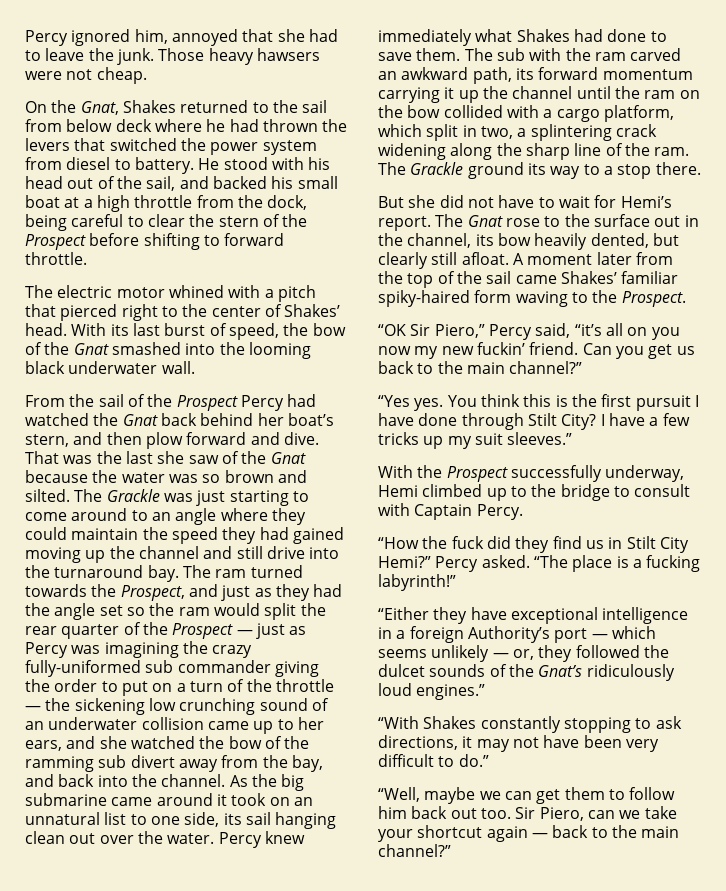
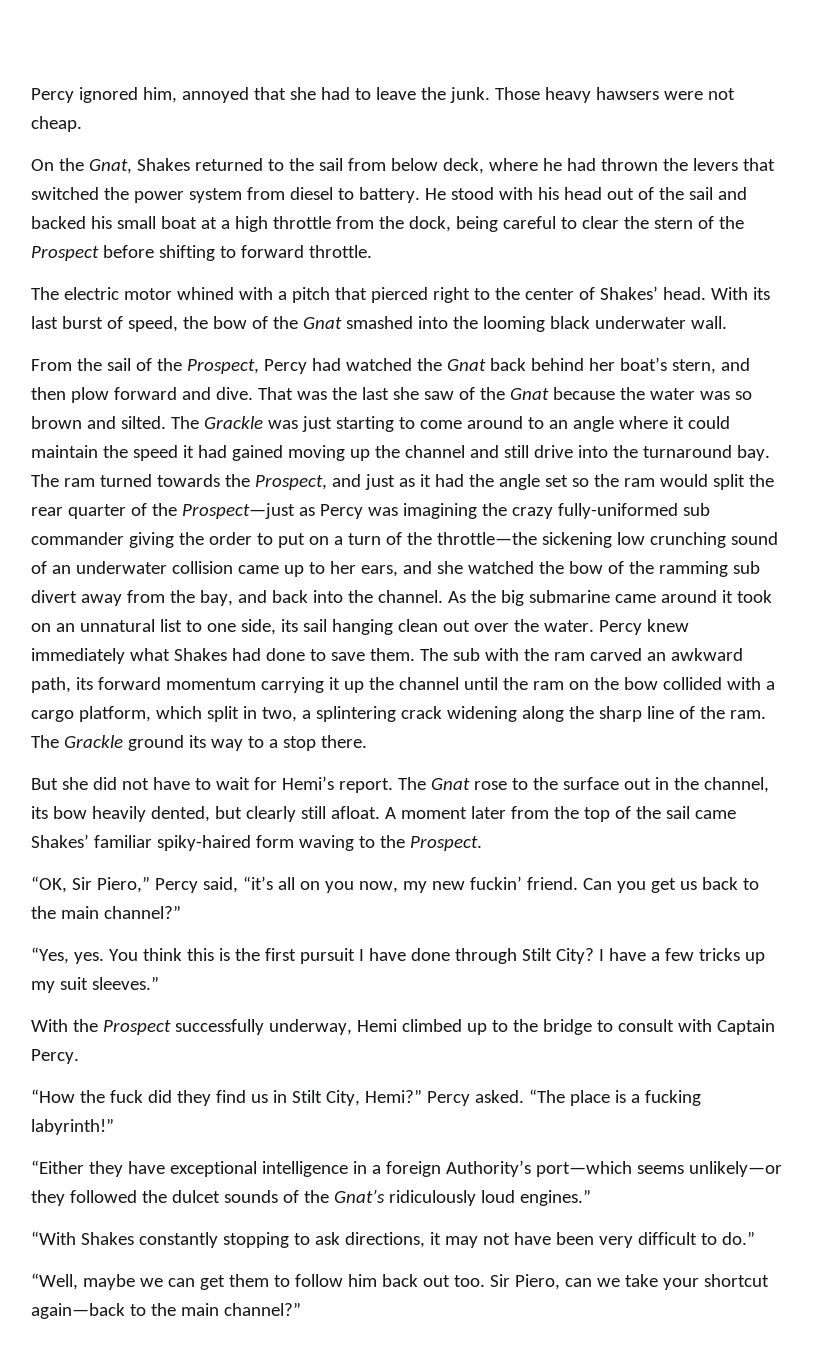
- On the Gnat, Shakes returned to the sail from below deck where he had thrown the levers that switched the power system from diesel to battery.
+ On the Gnat, Shakes returned to the sail from below deck, where he had thrown the levers that switched the power system from diesel to battery.
- He stood with his head out of the sail, and backed his small boat at a high throttle from the dock, being careful to clear the stern of the Prospect before shifting to forward throttle.
+ He stood with his head out of the sail and backed his small boat at a high throttle from the dock, being careful to clear the stern of the Prospect before shifting to forward throttle.
- From the sail of the Prospect Percy had watched the Gnat back behind her boat’s stern, and then plow forward and dive.
+ From the sail of the Prospect, Percy had watched the Gnat back behind her boat’s stern, and then plow forward and dive.
- The Grackle was just starting to come around to an angle where they could maintain the speed they had gained moving up the channel and still drive into the turnaround bay.
+ The Grackle was just starting to come around to an angle where it could maintain the speed it had gained moving up the channel and still drive into the turnaround bay.
- The ram turned towards the Prospect, and just as they had the angle set so the ram would split the rear quarter of the Prospect — just as Percy was imagining the crazy fully-uniformed sub commander giving the order to put on a turn of the throttle — the sickening low crunching sound of an underwater collision came up to her ears, and she watched the bow of the ramming sub divert away from the bay, and back into the channel.
+ The ram turned towards the Prospect, and just as it had the angle set so the ram would split the rear quarter of the Prospect—just as Percy was imagining the crazy fully-uniformed sub commander giving the order to put on a turn of the throttle—the sickening low crunching sound of an underwater collision came up to her ears, and she watched the bow of the ramming sub divert away from the bay, and back into the channel.
- “OK Sir Piero,” Percy said, “it’s all on you now my new fuckin’ friend.
+ “OK, Sir Piero,” Percy said, “it’s all on you now, my new fuckin’ friend.
- “Yes yes.
+ “Yes, yes.
- “How the fuck did they find us in Stilt City Hemi?”
+ “How the fuck did they find us in Stilt City, Hemi?”
- “Either they have exceptional intelligence in a foreign Authority’s port — which seems unlikely — or, they followed the dulcet sounds of the Gnat’s ridiculously loud engines.”
+ “Either they have exceptional intelligence in a foreign Authority’s port—which seems unlikely—or they followed the dulcet sounds of the Gnat’s ridiculously loud engines.”
- Sir Piero, can we take your shortcut again — back to the main channel?”
+ Sir Piero, can we take your shortcut again—back to the main channel?”

